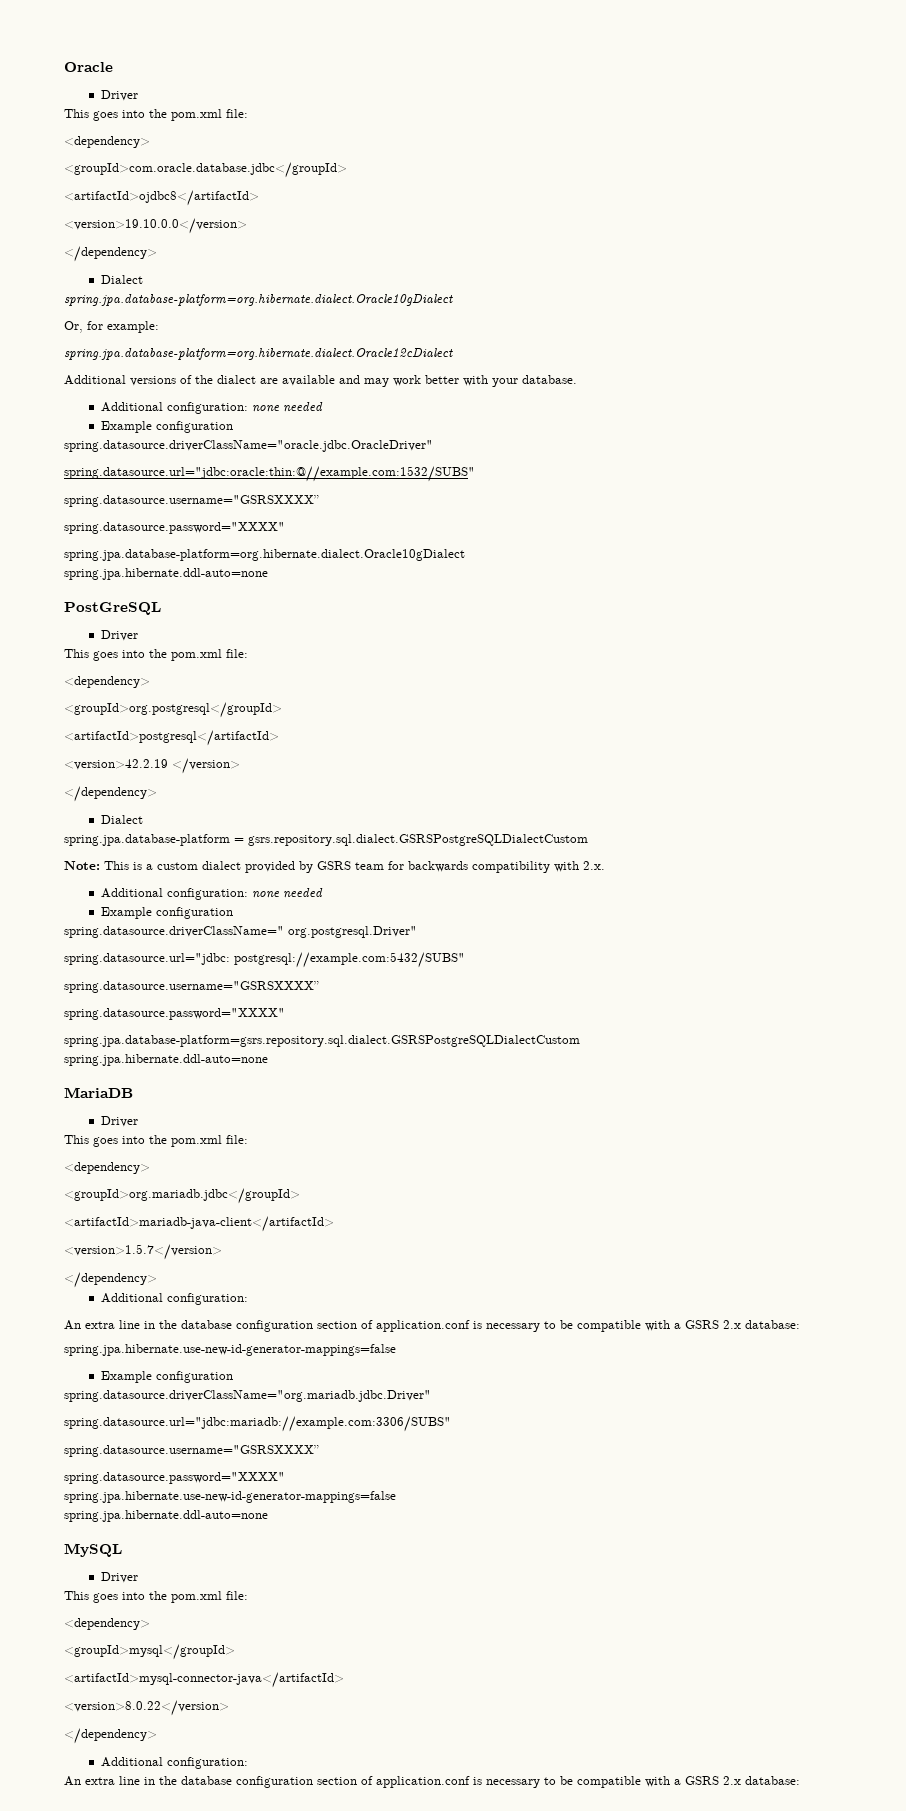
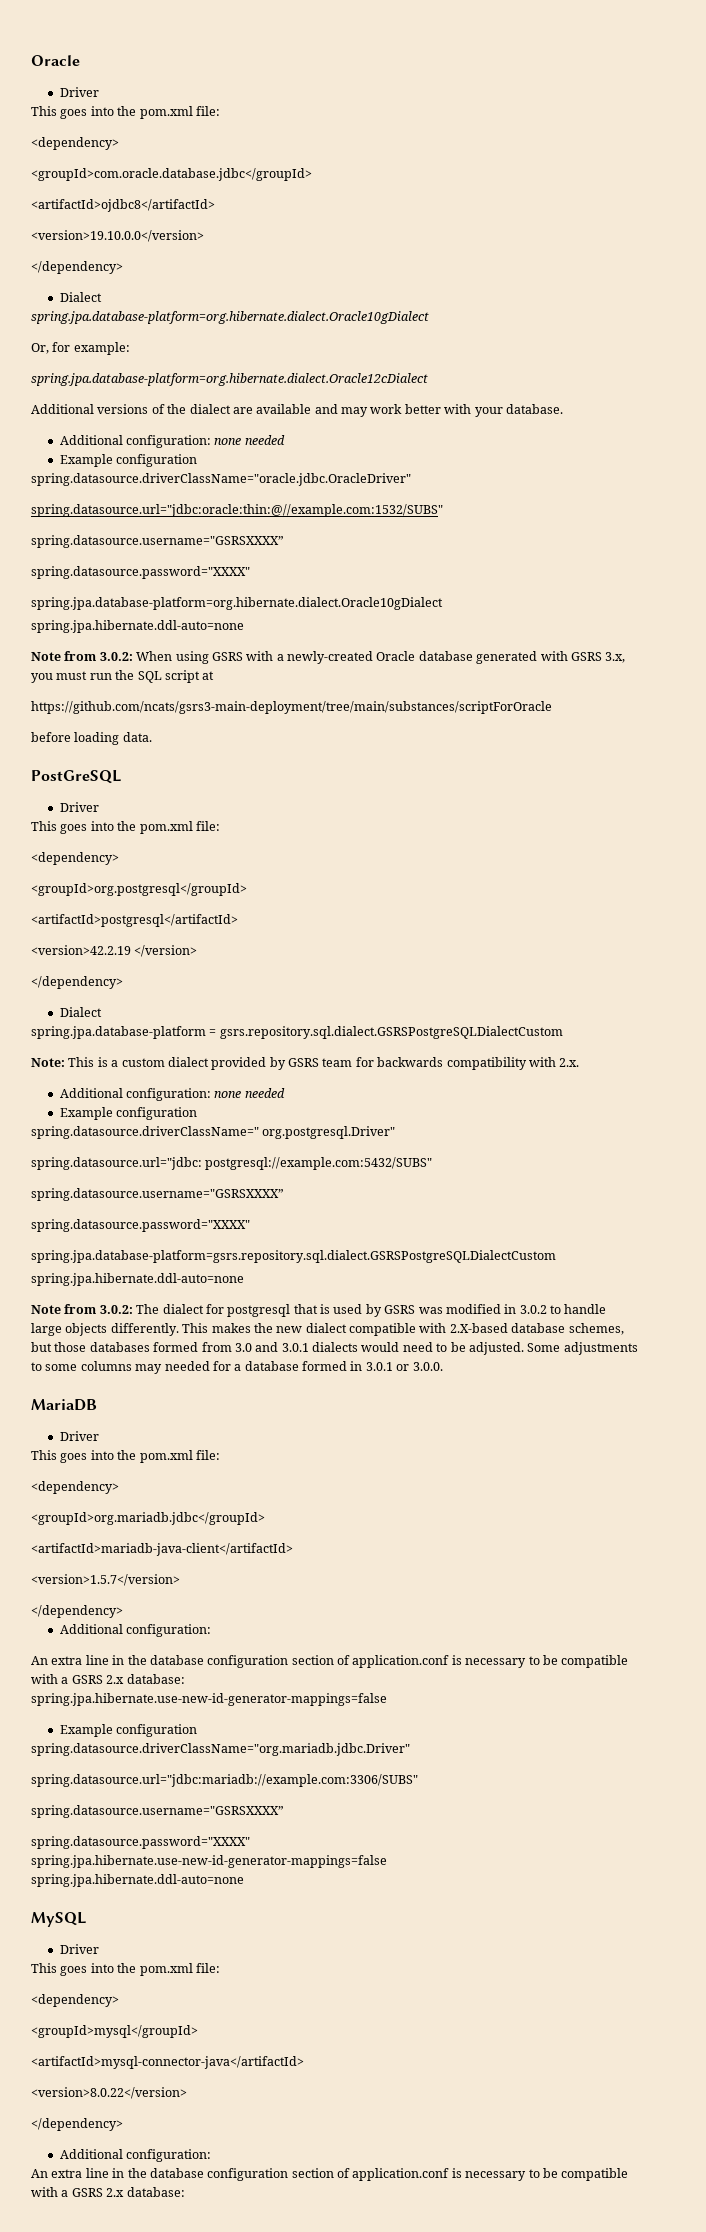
+ Note from 3.0.2: When using GSRS with a newly-created Oracle database generated with GSRS 3.x, you must run the SQL script at
+ https://github.com/ncats/gsrs3-main-deployment/tree/main/substances/scriptForOracle
+ before loading data.
+ Note from 3.0.2: The dialect for postgresql that is used by GSRS was modified in 3.0.2 to handle large objects differently. This makes the new dialect compatible with 2.X-based database schemes, but those databases formed from 3.0 and 3.0.1 dialects would need to be adjusted. Some adjustments to some columns may needed for a database formed in 3.0.1 or 3.0.0.

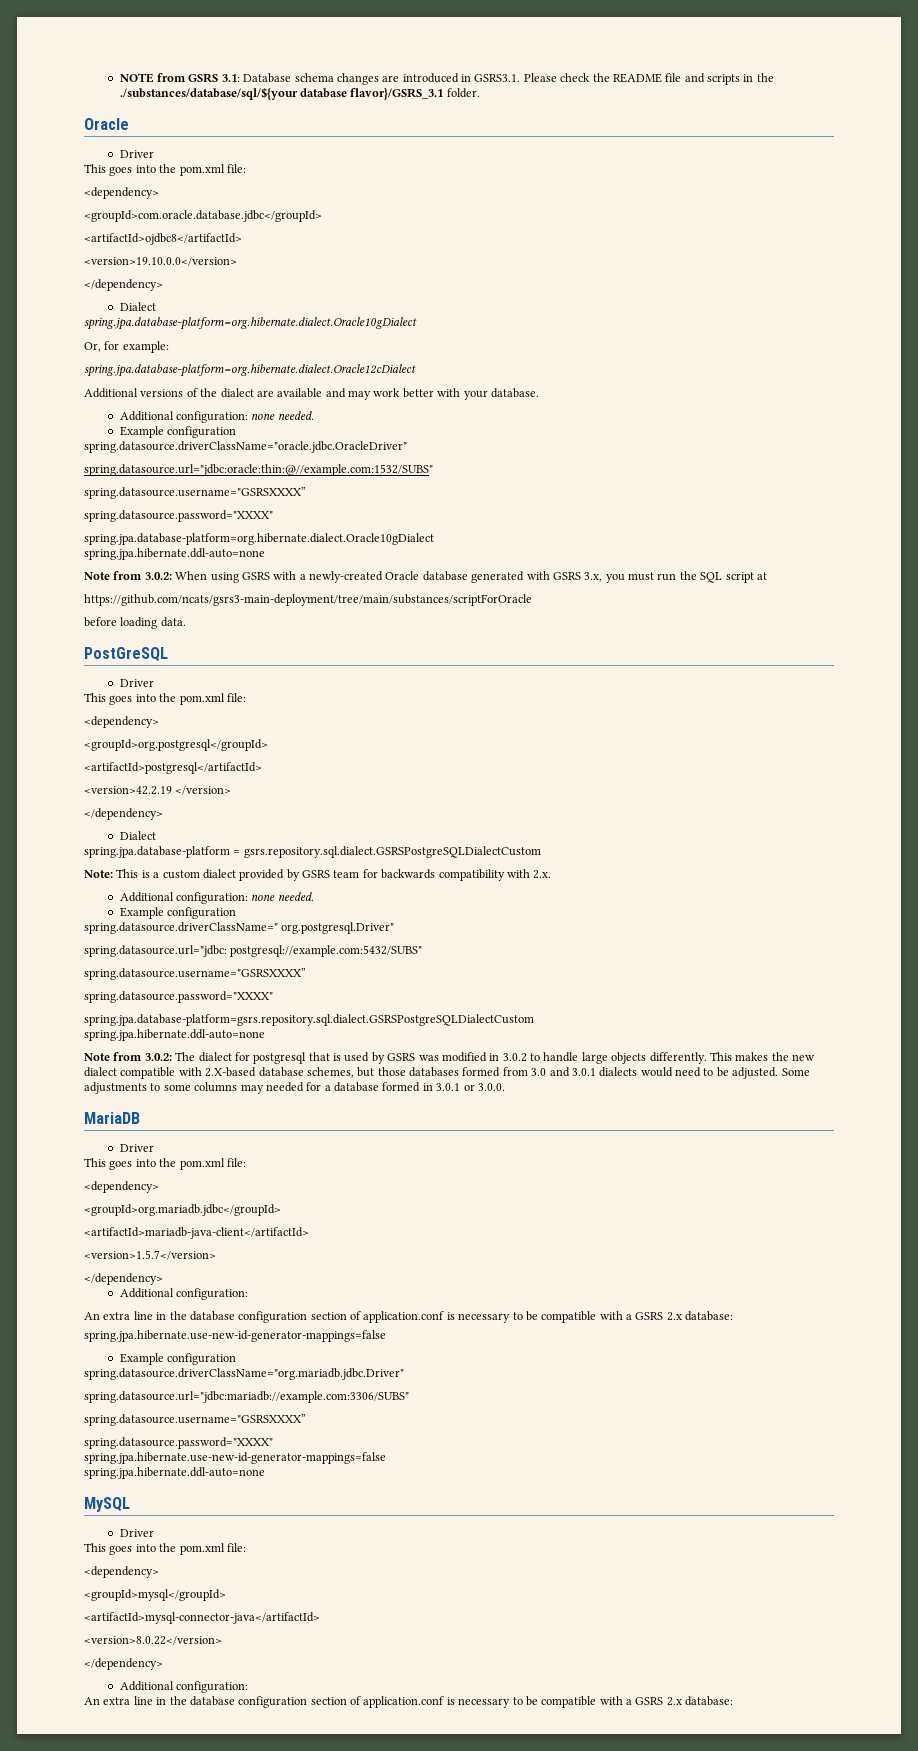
+ NOTE from GSRS 3.1: Database schema changes are introduced in GSRS3.1. Please check the README file and scripts in the ./substances/database/sql/${your database flavor}/GSRS_3.1 folder.
  Additional versions of the dialect are available and may work better with your database.
- Additional configuration: none needed
+ Additional configuration: none needed.
  Note: This is a custom dialect provided by GSRS team for backwards compatibility with 2.x.
- Additional configuration: none needed
+ Additional configuration: none needed.

